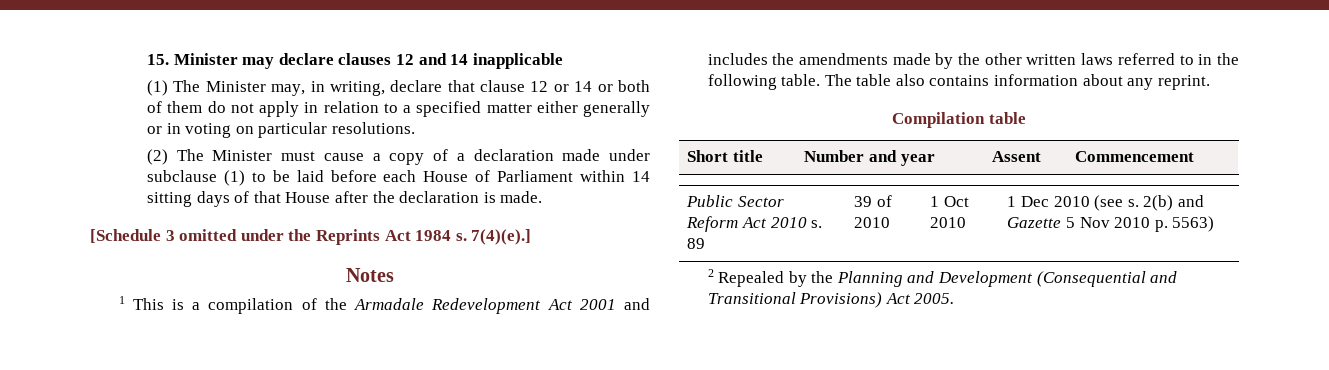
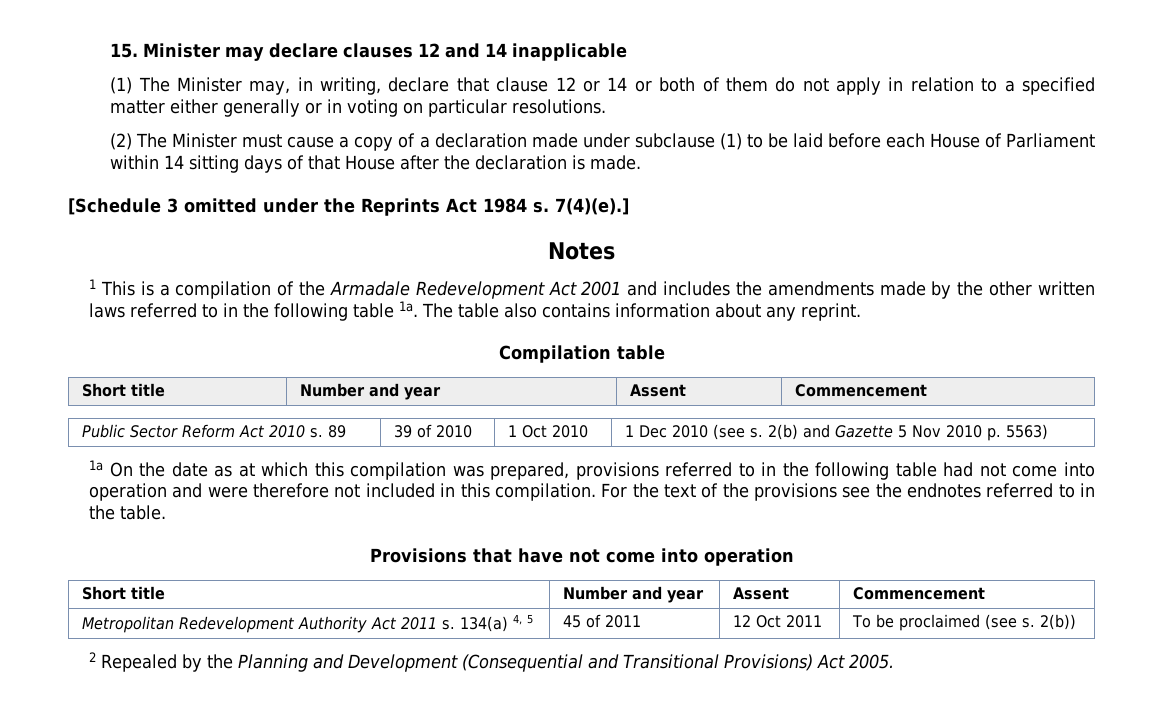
- 1 This is a compilation of the Armadale Redevelopment Act 2001 and includes the amendments made by the other written laws referred to in the following table.
+ 1 This is a compilation of the Armadale Redevelopment Act 2001 and includes the amendments made by the other written laws referred to in the following table 1a.
+ 1a On the date as at which this compilation was prepared, provisions referred to in the following table had not come into operation and were therefore not included in this compilation. For the text of the provisions see the endnotes referred to in the table.
+ Provisions that have not come into operation
+ Short title | Number and year | Assent | Commencement
+ Metropolitan Redevelopment Authority Act 2011 s. 134(a) 4, 5 | 45 of 2011 | 12 Oct 2011 | To be proclaimed (see s. 2(b))

